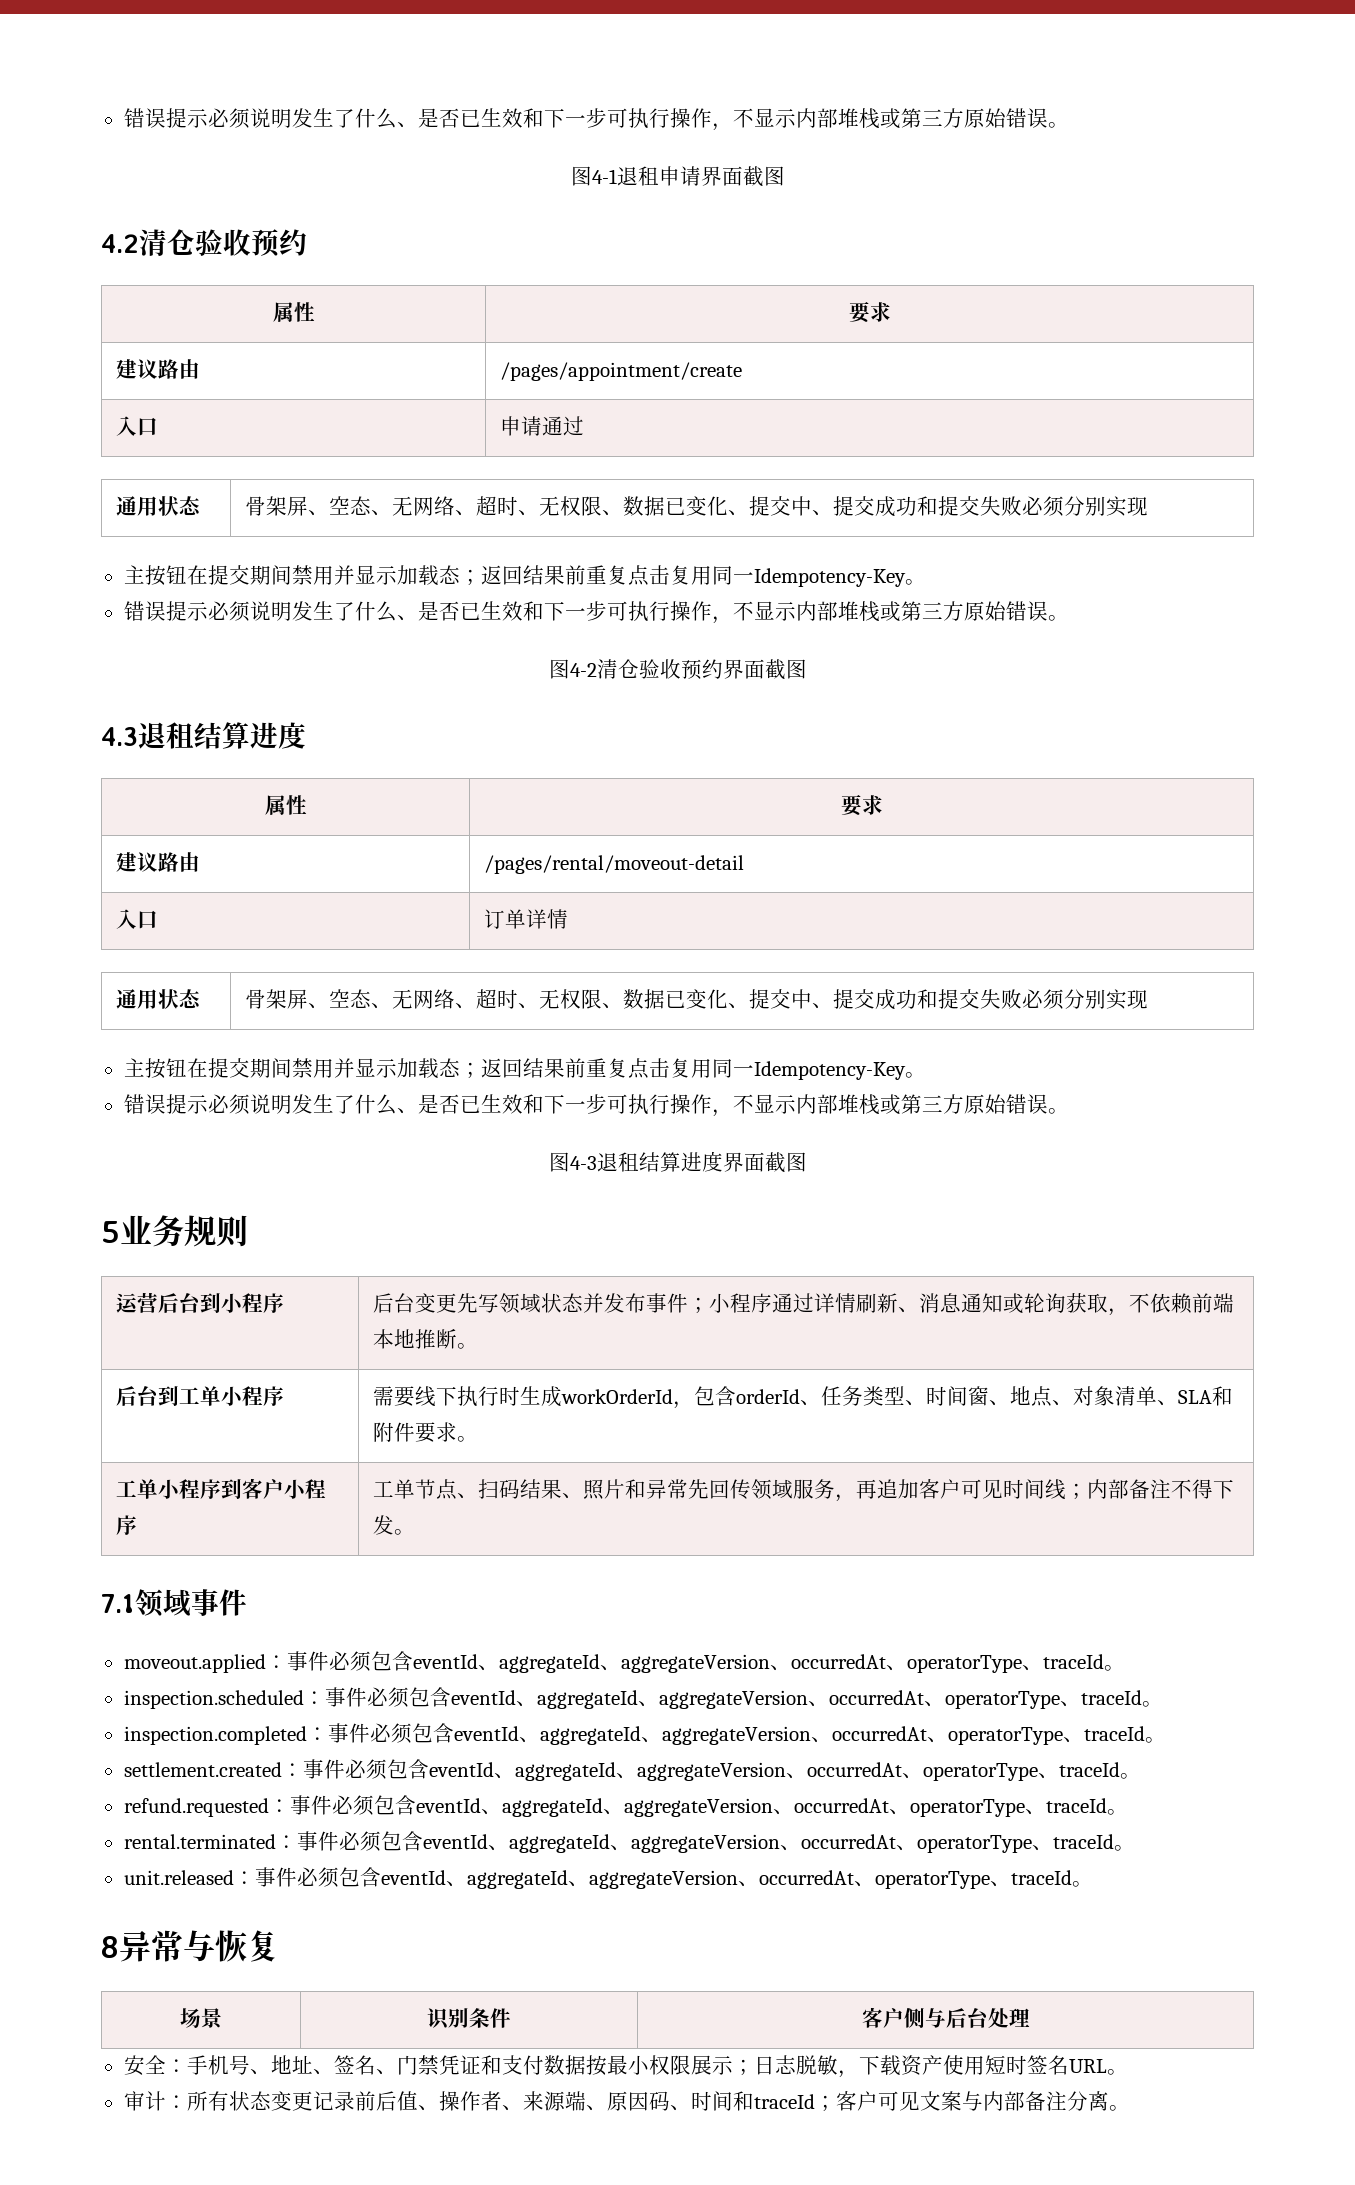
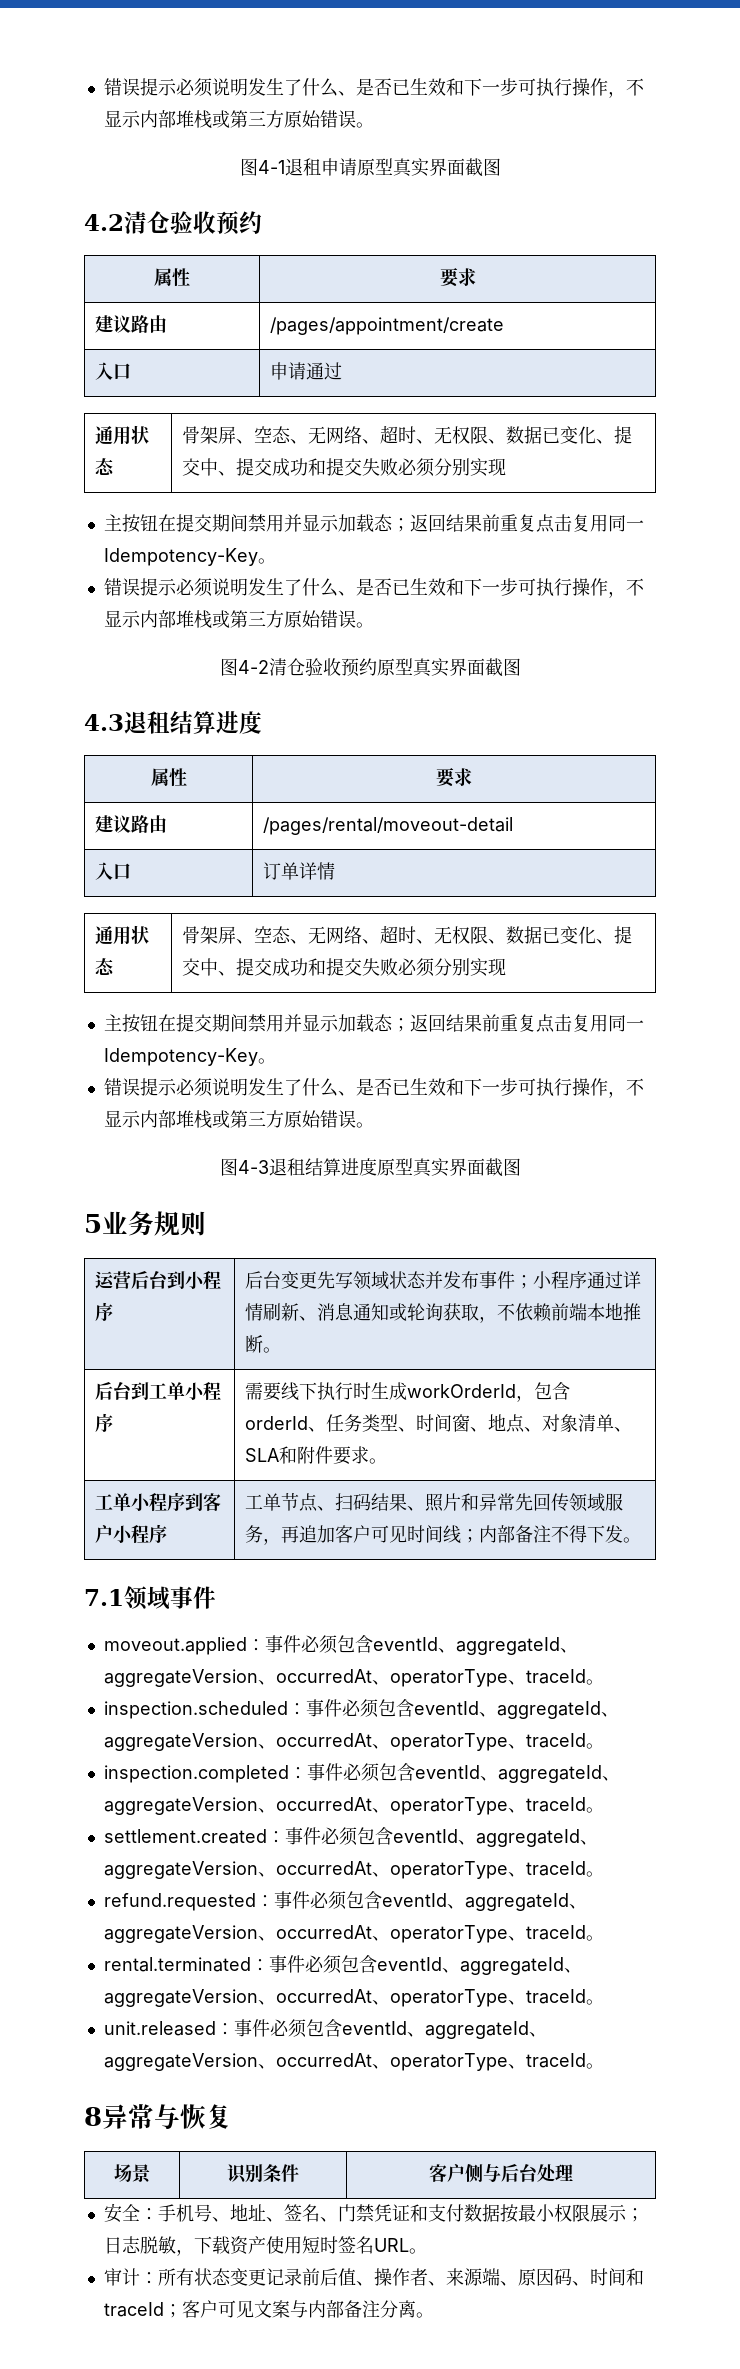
- 图4-1退租申请界面截图
+ 图4-1退租申请原型真实界面截图
- 图4-2清仓验收预约界面截图
+ 图4-2清仓验收预约原型真实界面截图
- 图4-3退租结算进度界面截图
+ 图4-3退租结算进度原型真实界面截图

